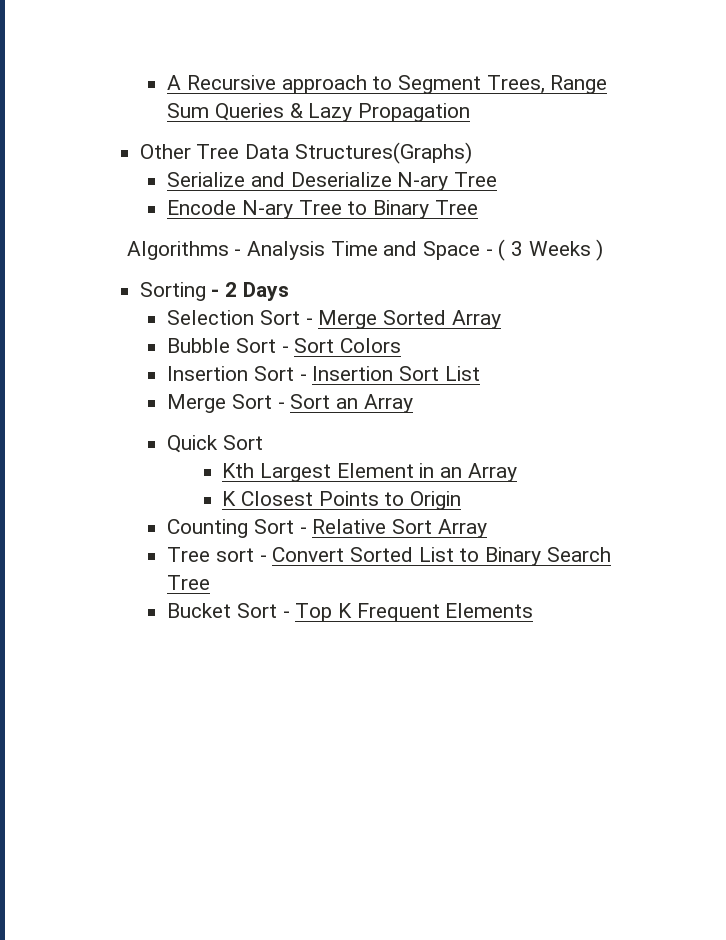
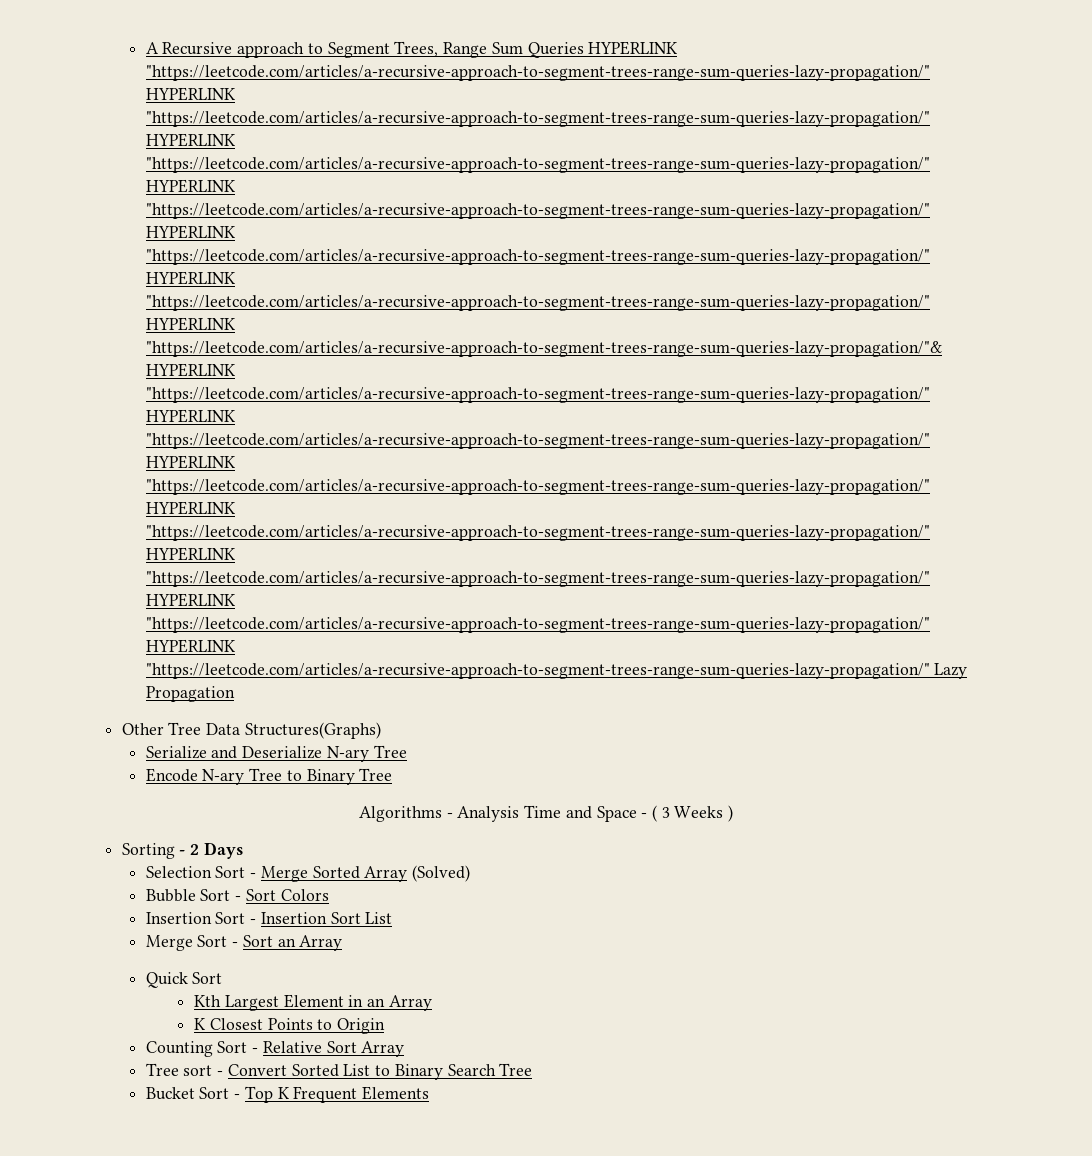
- A Recursive approach to Segment Trees, Range Sum Queries & Lazy Propagation
+ A Recursive approach to Segment Trees, Range Sum Queries HYPERLINK "https://leetcode.com/articles/a-recursive-approach-to-segment-trees-range-sum-queries-lazy-propagation/" HYPERLINK "https://leetcode.com/articles/a-recursive-approach-to-segment-trees-range-sum-queries-lazy-propagation/" HYPERLINK "https://leetcode.com/articles/a-recursive-approach-to-segment-trees-range-sum-queries-lazy-propagation/" HYPERLINK "https://leetcode.com/articles/a-recursive-approach-to-segment-trees-range-sum-queries-lazy-propagation/" HYPERLINK "https://leetcode.com/articles/a-recursive-approach-to-segment-trees-range-sum-queries-lazy-propagation/" HYPERLINK "https://leetcode.com/articles/a-recursive-approach-to-segment-trees-range-sum-queries-lazy-propagation/" HYPERLINK "https://leetcode.com/articles/a-recursive-approach-to-segment-trees-range-sum-queries-lazy-propagation/"& HYPERLINK "https://leetcode.com/articles/a-recursive-approach-to-segment-trees-range-sum-queries-lazy-propagation/" HYPERLINK "https://leetcode.com/articles/a-recursive-approach-to-segment-trees-range-sum-queries-lazy-propagation/" HYPERLINK "https://leetcode.com/articles/a-recursive-approach-to-segment-trees-range-sum-queries-lazy-propagation/" HYPERLINK "https://leetcode.com/articles/a-recursive-approach-to-segment-trees-range-sum-queries-lazy-propagation/" HYPERLINK "https://leetcode.com/articles/a-recursive-approach-to-segment-trees-range-sum-queries-lazy-propagation/" HYPERLINK "https://leetcode.com/articles/a-recursive-approach-to-segment-trees-range-sum-queries-lazy-propagation/" HYPERLINK "https://leetcode.com/articles/a-recursive-approach-to-segment-trees-range-sum-queries-lazy-propagation/" Lazy Propagation
- Selection Sort - Merge Sorted Array
+ Selection Sort - Merge Sorted Array (Solved)

